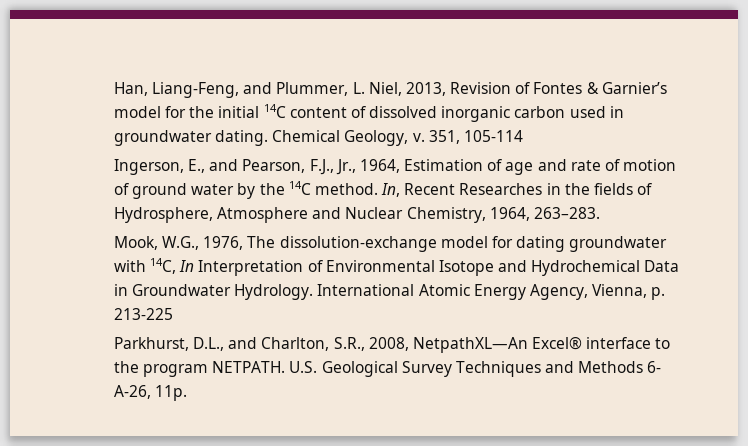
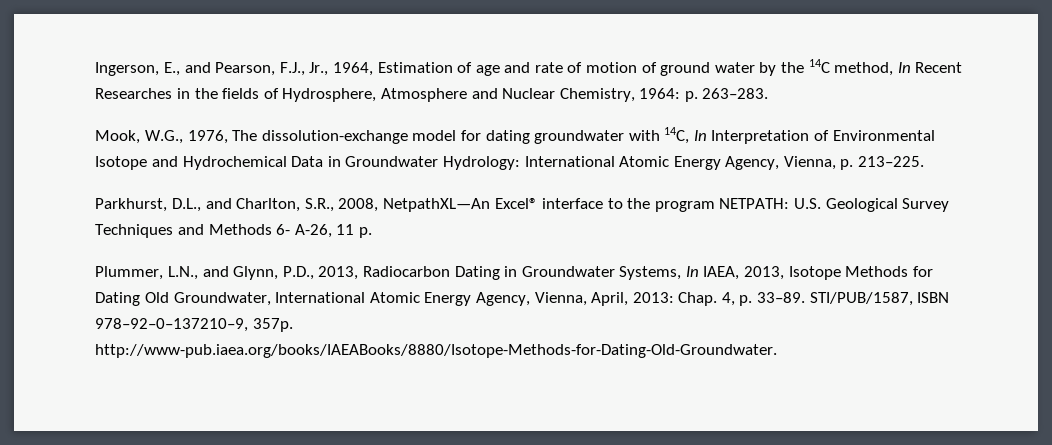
- Han, Liang-Feng, and Plummer, L. Niel, 2013, Revision of Fontes & Garnier’s model for the initial 14C content of dissolved inorganic carbon used in groundwater dating. Chemical Geology, v. 351, 105-114
- Ingerson, E., and Pearson, F.J., Jr., 1964, Estimation of age and rate of motion of ground water by the 14C method. In, Recent Researches in the fields of Hydrosphere, Atmosphere and Nuclear Chemistry, 1964, 263–283.
+ Ingerson, E., and Pearson, F.J., Jr., 1964, Estimation of age and rate of motion of ground water by the 14C method, In Recent Researches in the fields of Hydrosphere, Atmosphere and Nuclear Chemistry, 1964: p. 263–283.
- Mook, W.G., 1976, The dissolution-exchange model for dating groundwater with 14C, In Interpretation of Environmental Isotope and Hydrochemical Data in Groundwater Hydrology. International Atomic Energy Agency, Vienna, p. 213-225
+ Mook, W.G., 1976, The dissolution-exchange model for dating groundwater with 14C, In Interpretation of Environmental Isotope and Hydrochemical Data in Groundwater Hydrology: International Atomic Energy Agency, Vienna, p. 213–225.
- Parkhurst, D.L., and Charlton, S.R., 2008, NetpathXL—An Excel® interface to the program NETPATH. U.S. Geological Survey Techniques and Methods 6- A-26, 11p.
+ Parkhurst, D.L., and Charlton, S.R., 2008, NetpathXL—An Excel® interface to the program NETPATH: U.S. Geological Survey Techniques and Methods 6- A-26, 11 p.
+ Plummer, L.N., and Glynn, P.D., 2013, Radiocarbon Dating in Groundwater Systems, In IAEA, 2013, Isotope Methods for Dating Old Groundwater, International Atomic Energy Agency, Vienna, April, 2013: Chap. 4, p. 33–89. STI/PUB/1587, ISBN 978–92–0–137210–9, 357p. http://www-pub.iaea.org/books/IAEABooks/8880/Isotope-Methods-for-Dating-Old-Groundwater.

